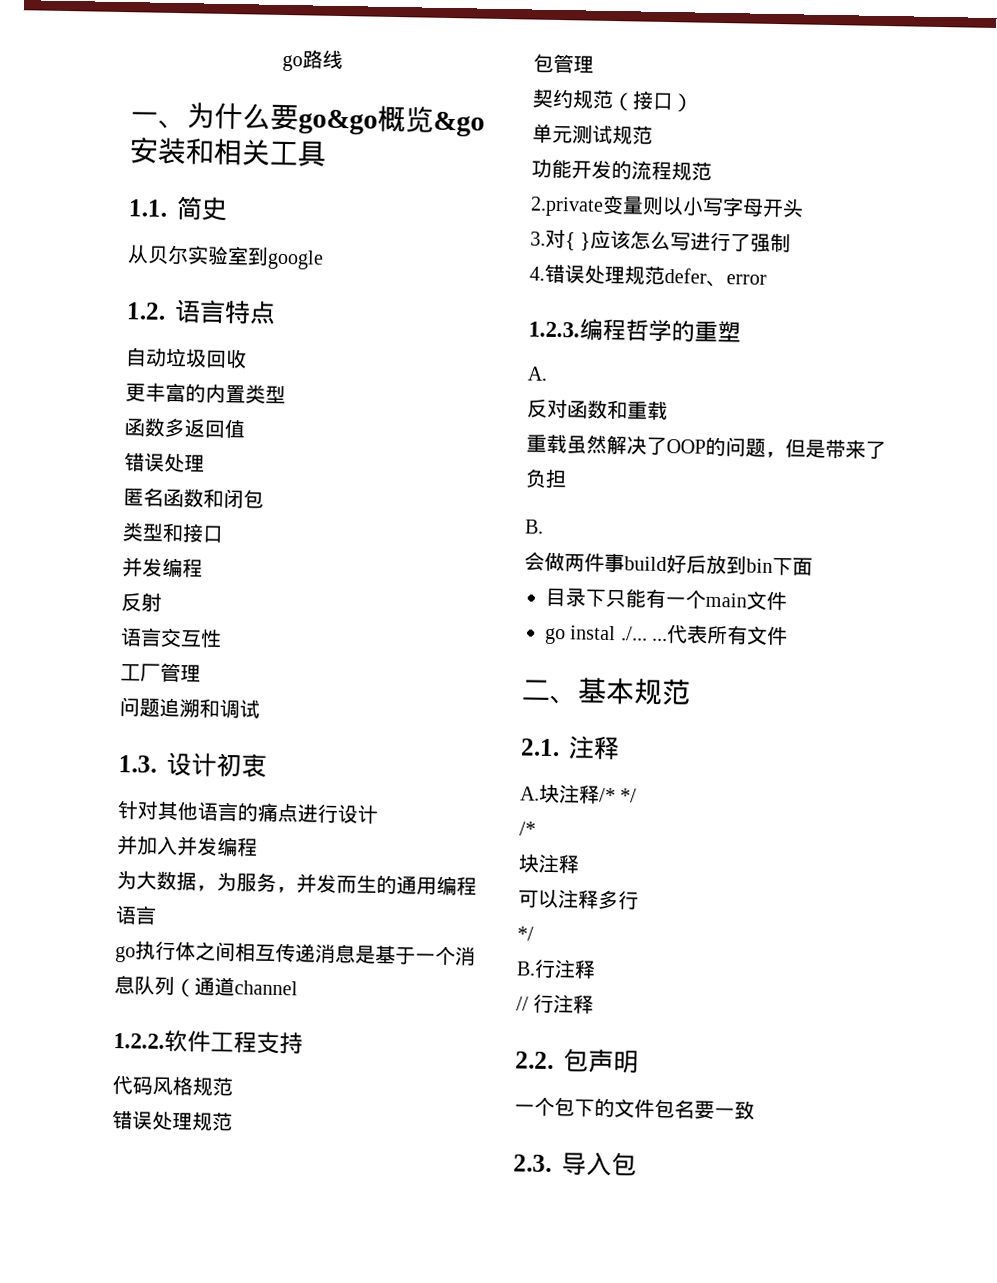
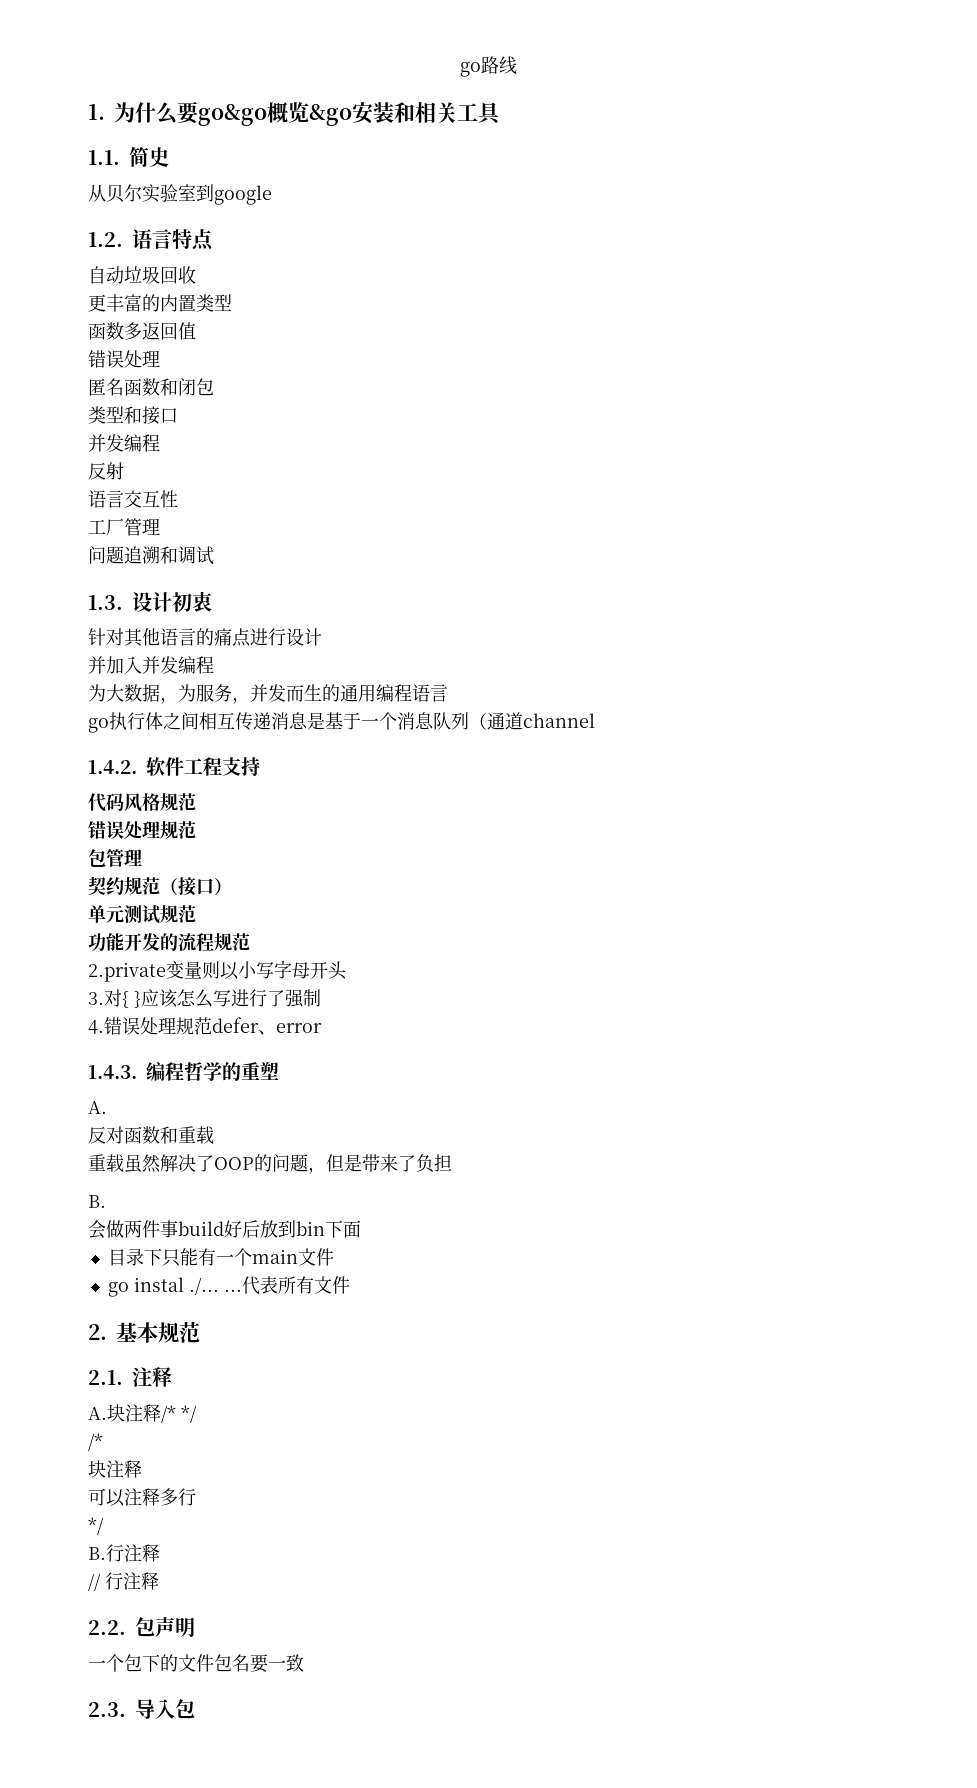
- 一、为什么要go&go概览&go安装和相关工具
+ 1.为什么要go&go概览&go安装和相关工具
- 1.2.2.软件工程支持
+ 1.4.2.软件工程支持
- 1.2.3.编程哲学的重塑
+ 1.4.3.编程哲学的重塑
- 二、基本规范
+ 2.基本规范

